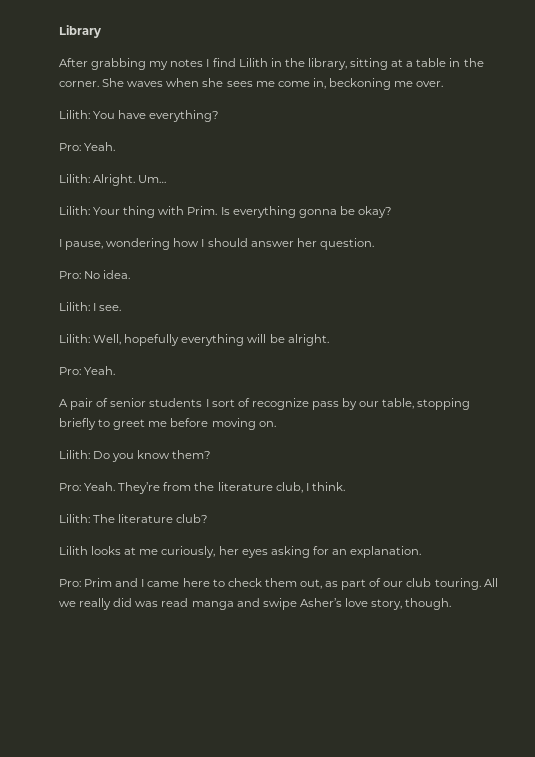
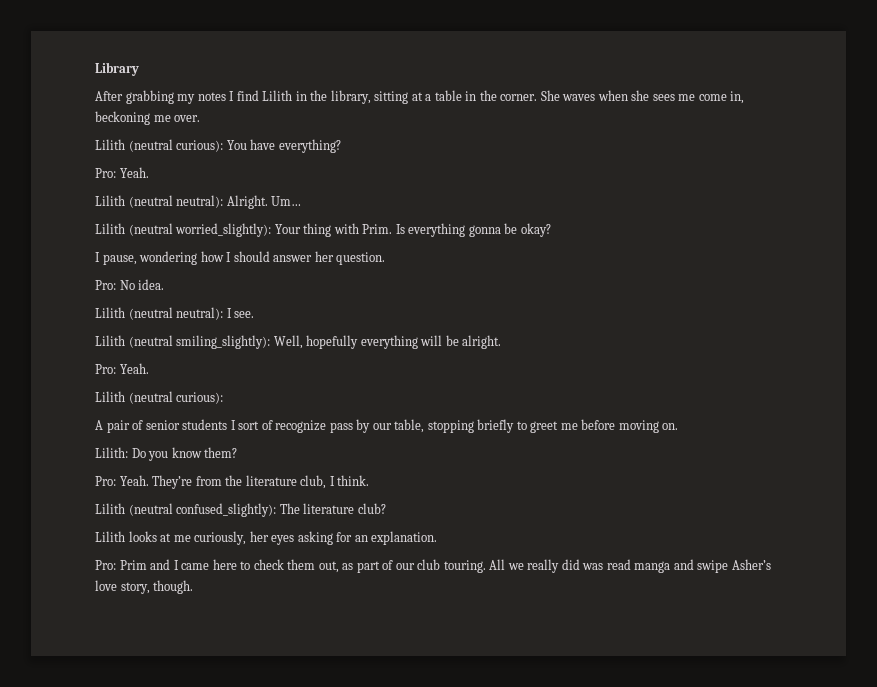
- Lilith: You have everything?
+ Lilith (neutral curious): You have everything?
- Lilith: Alright.
+ Lilith (neutral neutral): Alright.
- Lilith: Your thing with Prim.
+ Lilith (neutral worried_slightly): Your thing with Prim.
- Lilith: I see.
+ Lilith (neutral neutral): I see.
- Lilith: Well, hopefully everything will be alright.
+ Lilith (neutral smiling_slightly): Well, hopefully everything will be alright.
  Pro: Yeah.
+ Lilith (neutral curious):
- Lilith: The literature club?
+ Lilith (neutral confused_slightly): The literature club?

